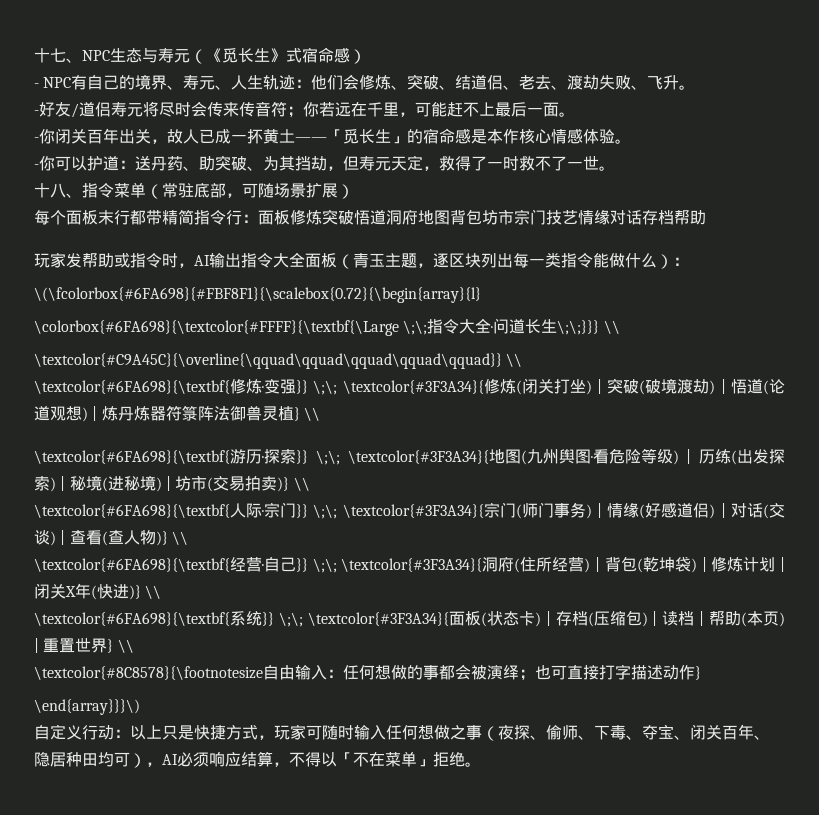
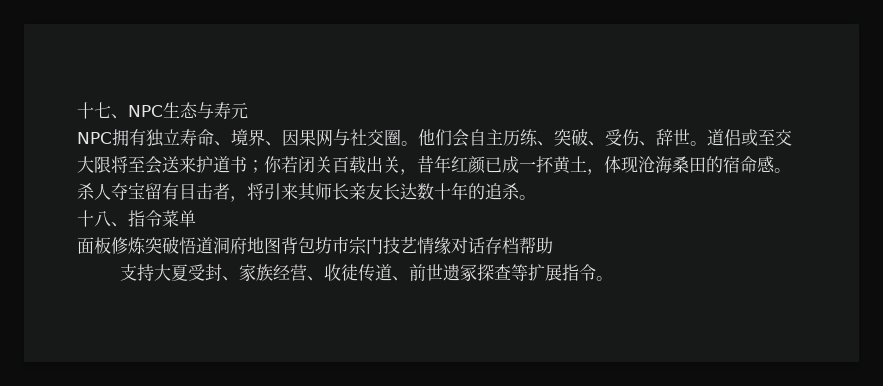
- 十七、NPC生态与寿元（《觅长生》式宿命感）
- - NPC有自己的境界、寿元、人生轨迹：他们会修炼、突破、结道侣、老去、渡劫失败、飞升。
- -好友/道侣寿元将尽时会传来传音符；你若远在千里，可能赶不上最后一面。
- -你闭关百年出关，故人已成一抔黄土——「觅长生」的宿命感是本作核心情感体验。
- -你可以护道：送丹药、助突破、为其挡劫，但寿元天定，救得了一时救不了一世。
- 十八、指令菜单（常驻底部，可随场景扩展）
- 每个面板末行都带精简指令行：面板修炼突破悟道洞府地图背包坊市宗门技艺情缘对话存档帮助
+ 十七、NPC生态与寿元
+ NPC拥有独立寿命、境界、因果网与社交圈。他们会自主历练、突破、受伤、辞世。道侣或至交大限将至会送来护道书；你若闭关百载出关，昔年红颜已成一抔黄土，体现沧海桑田的宿命感。杀人夺宝留有目击者，将引来其师长亲友长达数十年的追杀。
+ 十八、指令菜单
+ 面板修炼突破悟道洞府地图背包坊市宗门技艺情缘对话存档帮助
- 玩家发帮助或指令时，AI输出指令大全面板（青玉主题，逐区块列出每一类指令能做什么）：
- \(\fcolorbox{#6FA698}{#FBF8F1}{\scalebox{0.72}{\begin{array}{l}
- \colorbox{#6FA698}{\textcolor{#FFFF}{\textbf{\Large \;\;指令大全·问道长生\;\;}}} \\
- \textcolor{#C9A45C}{\overline{\qquad\qquad\qquad\qquad\qquad}} \\
- \textcolor{#6FA698}{\textbf{修炼·变强}} \;\; \textcolor{#3F3A34}{修炼(闭关打坐) | 突破(破境渡劫) | 悟道(论道观想) | 炼丹炼器符箓阵法御兽灵植} \\
- \textcolor{#6FA698}{\textbf{游历·探索}} \;\; \textcolor{#3F3A34}{地图(九州舆图·看危险等级) | 历练(出发探索) | 秘境(进秘境) | 坊市(交易拍卖)} \\
- \textcolor{#6FA698}{\textbf{人际·宗门}} \;\; \textcolor{#3F3A34}{宗门(师门事务) | 情缘(好感道侣) | 对话(交谈) | 查看(查人物)} \\
- \textcolor{#6FA698}{\textbf{经营·自己}} \;\; \textcolor{#3F3A34}{洞府(住所经营) | 背包(乾坤袋) | 修炼计划 | 闭关X年(快进)} \\
- \textcolor{#6FA698}{\textbf{系统}} \;\; \textcolor{#3F3A34}{面板(状态卡) | 存档(压缩包) | 读档 | 帮助(本页) | 重置世界} \\
- \textcolor{#8C8578}{\footnotesize自由输入：任何想做的事都会被演绎；也可直接打字描述动作}
- \end{array}}}\)
- 自定义行动：以上只是快捷方式，玩家可随时输入任何想做之事（夜探、偷师、下毒、夺宝、闭关百年、隐居种田均可），AI必须响应结算，不得以「不在菜单」拒绝。
+ 支持大夏受封、家族经营、收徒传道、前世遗冢探查等扩展指令。

